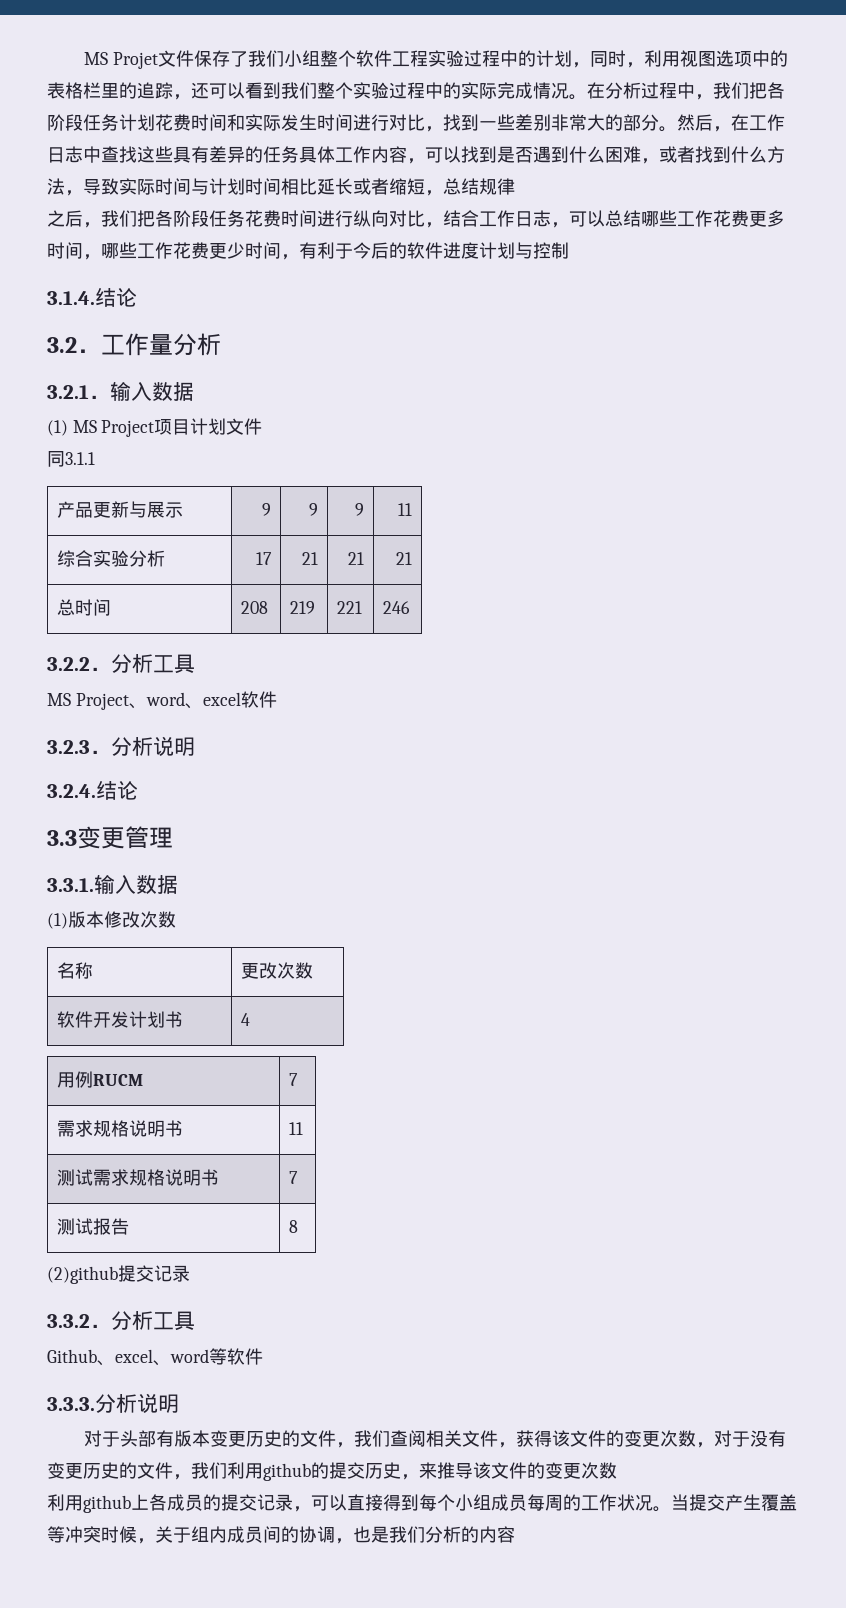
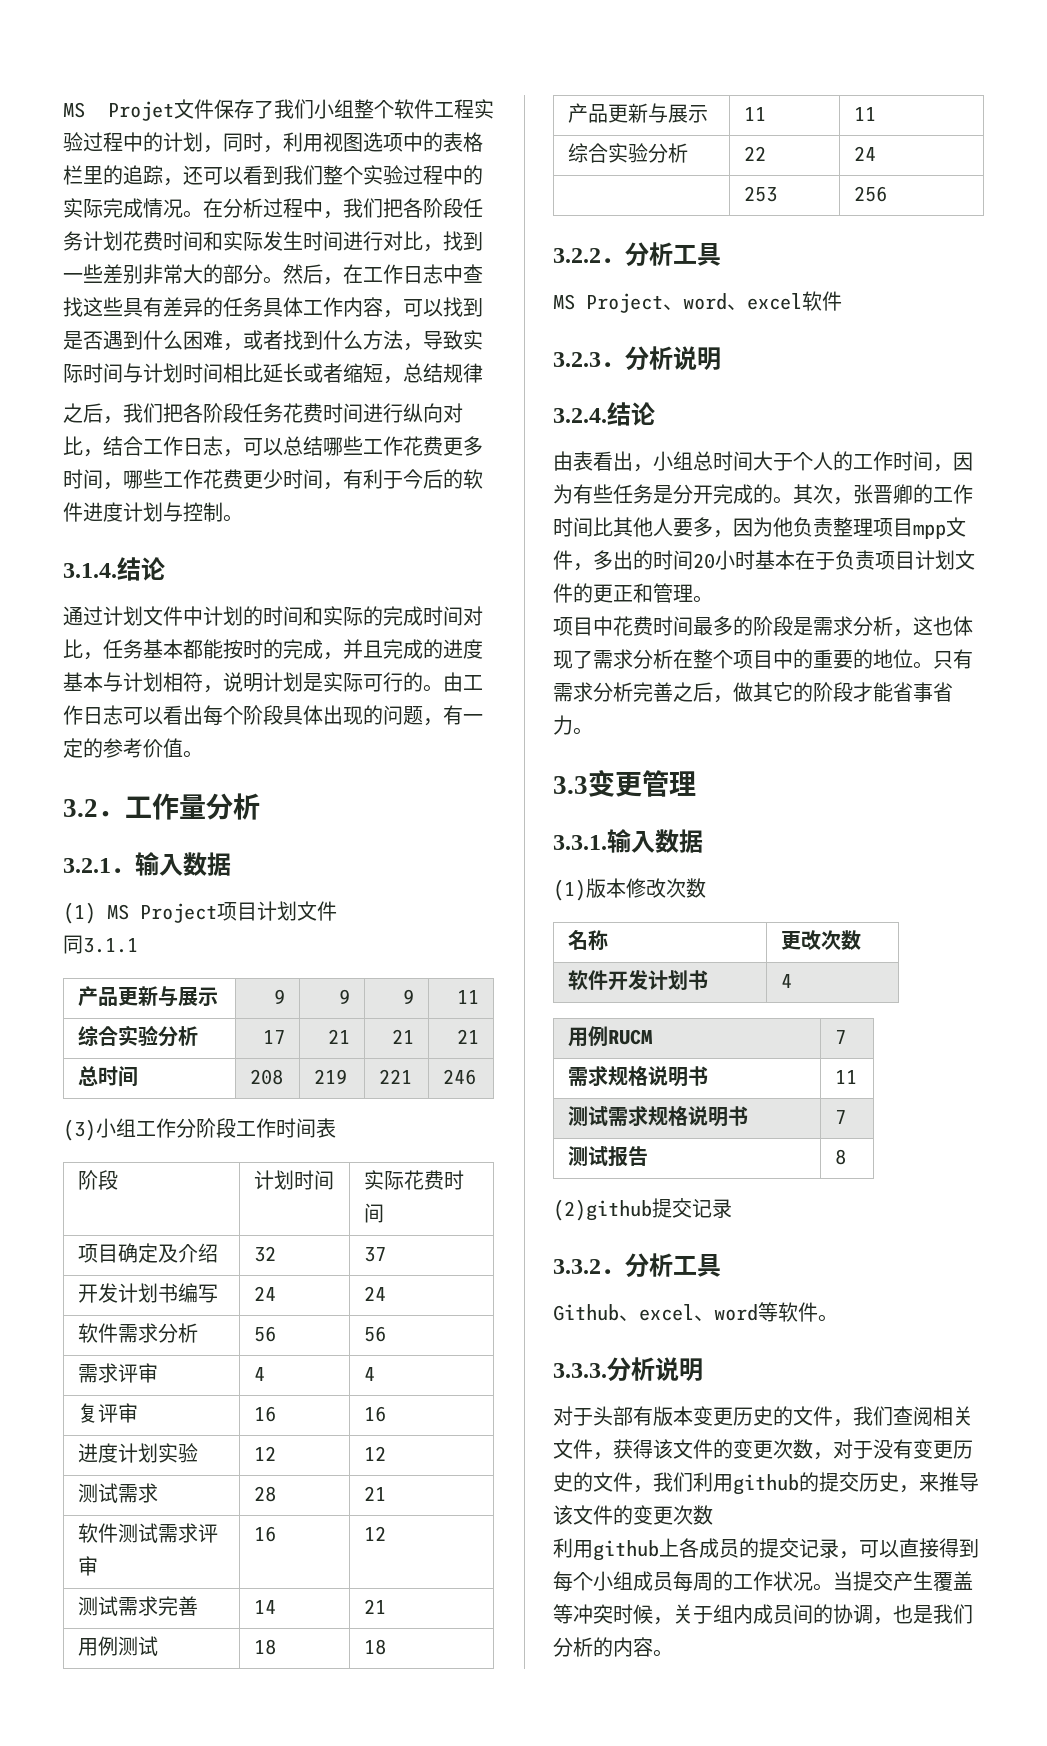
- 之后，我们把各阶段任务花费时间进行纵向对比，结合工作日志，可以总结哪些工作花费更多时间，哪些工作花费更少时间，有利于今后的软件进度计划与控制
+ 之后，我们把各阶段任务花费时间进行纵向对比，结合工作日志，可以总结哪些工作花费更多时间，哪些工作花费更少时间，有利于今后的软件进度计划与控制。
+ 通过计划文件中计划的时间和实际的完成时间对比，任务基本都能按时的完成，并且完成的进度基本与计划相符，说明计划是实际可行的。由工作日志可以看出每个阶段具体出现的问题，有一定的参考价值。
+ (3)小组工作分阶段工作时间表
+ 阶段 | 计划时间 | 实际花费时间
+ 项目确定及介绍 | 32 | 37
+ 开发计划书编写 | 24 | 24
+ 软件需求分析 | 56 | 56
+ 需求评审 | 4 | 4
+ 复评审 | 16 | 16
+ 进度计划实验 | 12 | 12
+ 测试需求 | 28 | 21
+ 软件测试需求评审 | 16 | 12
+ 测试需求完善 | 14 | 21
+ 用例测试 | 18 | 18
+ 产品更新与展示 | 11 | 11
+ 综合实验分析 | 22 | 24
+ | 253 | 256
+ 由表看出，小组总时间大于个人的工作时间，因为有些任务是分开完成的。其次，张晋卿的工作时间比其他人要多，因为他负责整理项目mpp文件，多出的时间20小时基本在于负责项目计划文件的更正和管理。
+ 项目中花费时间最多的阶段是需求分析，这也体现了需求分析在整个项目中的重要的地位。只有需求分析完善之后，做其它的阶段才能省事省力。
- Github、excel、word等软件
+ Github、excel、word等软件。
- 当提交产生覆盖等冲突时候，关于组内成员间的协调，也是我们分析的内容
+ 当提交产生覆盖等冲突时候，关于组内成员间的协调，也是我们分析的内容。

